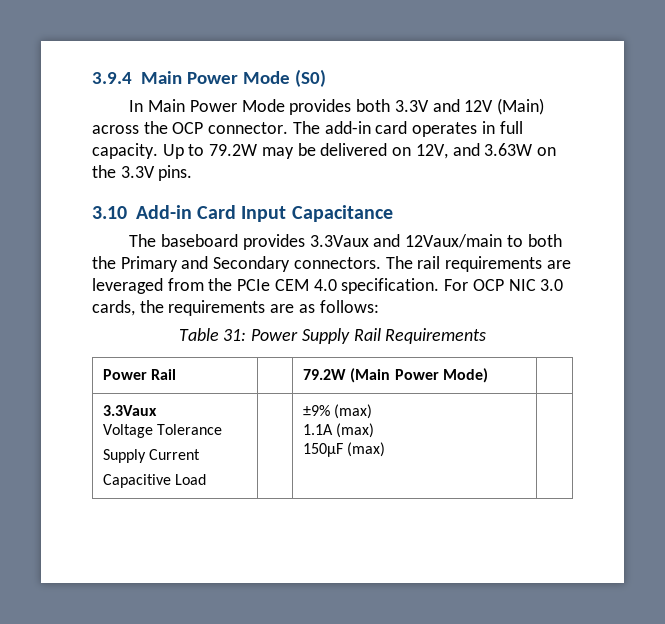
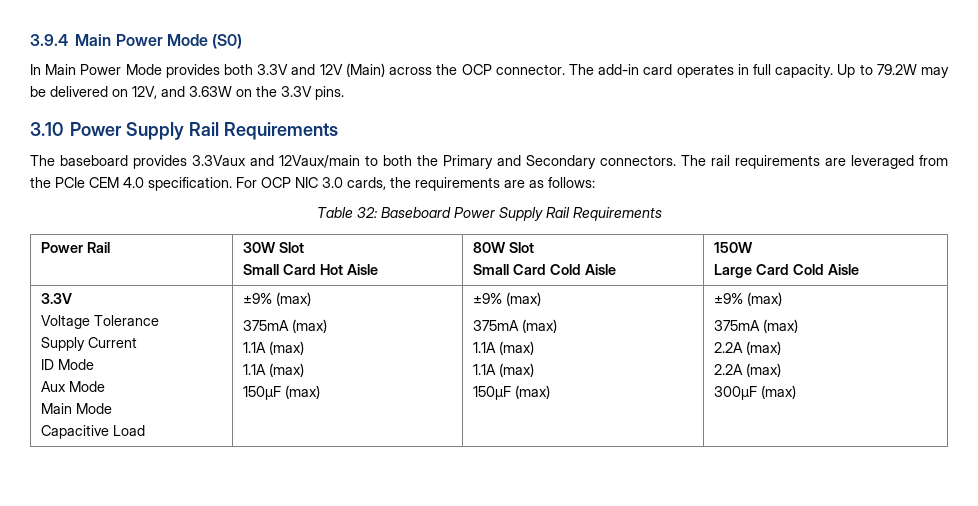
- 3.10 Add-in Card Input Capacitance
+ 3.10 Power Supply Rail Requirements
- Table 31: Power Supply Rail Requirements
+ Table 32: Baseboard Power Supply Rail Requirements
- Power Rail | | 79.2W (Main Power Mode) |
- 3.3Vaux
+ Power Rail | 30W Slot
+ Small Card Hot Aisle | 80W Slot
+ Small Card Cold Aisle | 150W
+ Large Card Cold Aisle
+ 3.3V
  Voltage Tolerance
  Supply Current
- Capacitive Load | | ±9% (max)
+ ID Mode
+ Aux Mode
+ Main Mode
+ Capacitive Load | ±9% (max)
+ 375mA (max)
  1.1A (max)
- 150μF (max) |
+ 1.1A (max)
+ 150μF (max) | ±9% (max)
+ 375mA (max)
+ 1.1A (max)
+ 1.1A (max)
+ 150μF (max) | ±9% (max)
+ 375mA (max)
+ 2.2A (max)
+ 2.2A (max)
+ 300μF (max)

